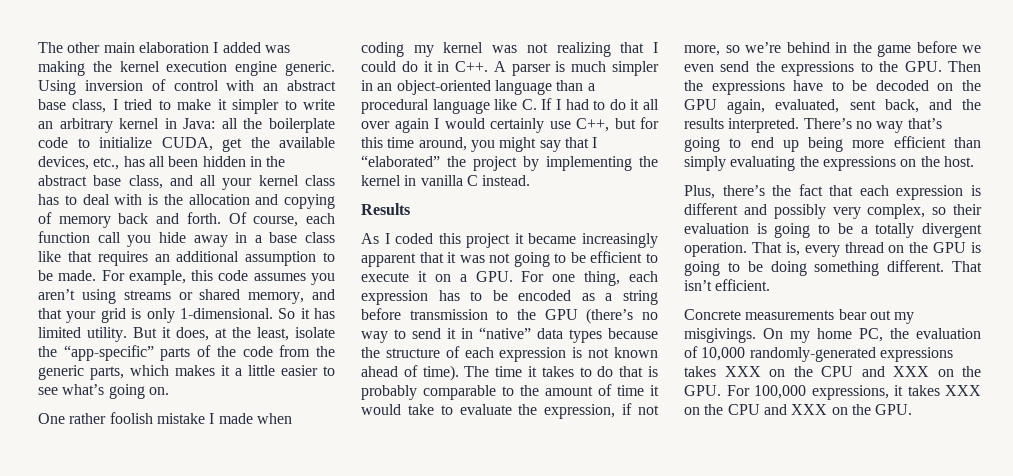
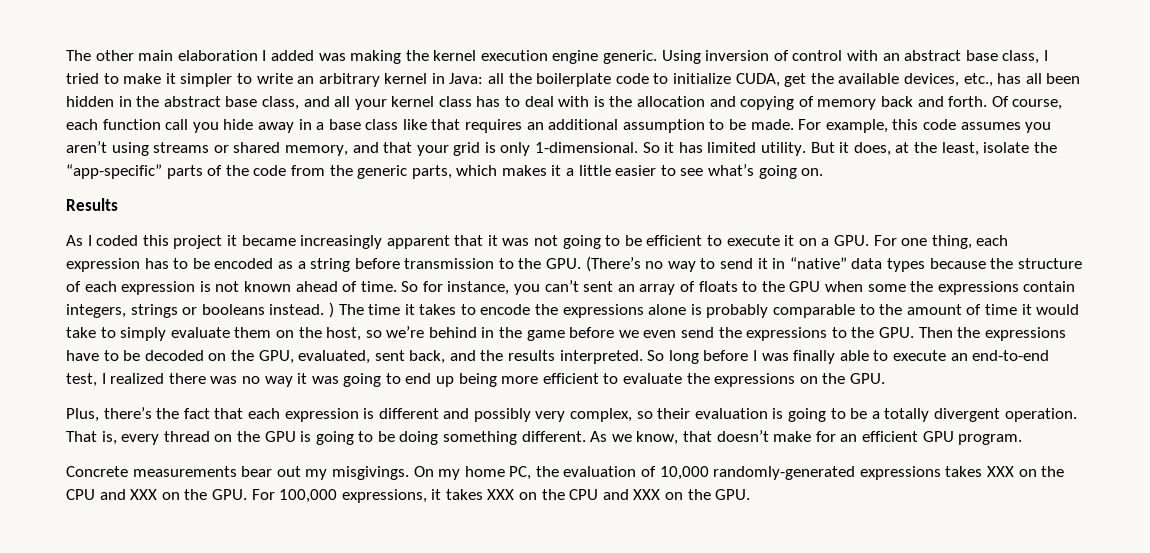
- One rather foolish mistake I made when coding my kernel was not realizing that I could do it in C++. A parser is much simpler in an object-oriented language than a procedural language like C. If I had to do it all over again I would certainly use C++, but for this time around, you might say that I “elaborated” the project by implementing the kernel in vanilla C instead.
- As I coded this project it became increasingly apparent that it was not going to be efficient to execute it on a GPU. For one thing, each expression has to be encoded as a string before transmission to the GPU (there’s no way to send it in “native” data types because the structure of each expression is not known ahead of time). The time it takes to do that is probably comparable to the amount of time it would take to evaluate the expression, if not more, so we’re behind in the game before we even send the expressions to the GPU. Then the expressions have to be decoded on the GPU again, evaluated, sent back, and the results interpreted.
+ As I coded this project it became increasingly apparent that it was not going to be efficient to execute it on a GPU. For one thing, each expression has to be encoded as a string before transmission to the GPU. (There’s no way to send it in “native” data types because the structure of each expression is not known ahead of time. So for instance, you can’t sent an array of floats to the GPU when some the expressions contain integers, strings or booleans instead. ) The time it takes to encode the expressions alone is probably comparable to the amount of time it would take to simply evaluate them on the host, so we’re behind in the game before we even send the expressions to the GPU. Then the expressions have to be decoded on the GPU, evaluated, sent back, and the results interpreted.
- There’s no way that’s going to end up being more efficient than simply evaluating the expressions on the host.
+ So long before I was finally able to execute an end-to-end test, I realized there was no way it was going to end up being more efficient to evaluate the expressions on the GPU.
- That isn’t efficient.
+ As we know, that doesn’t make for an efficient GPU program.

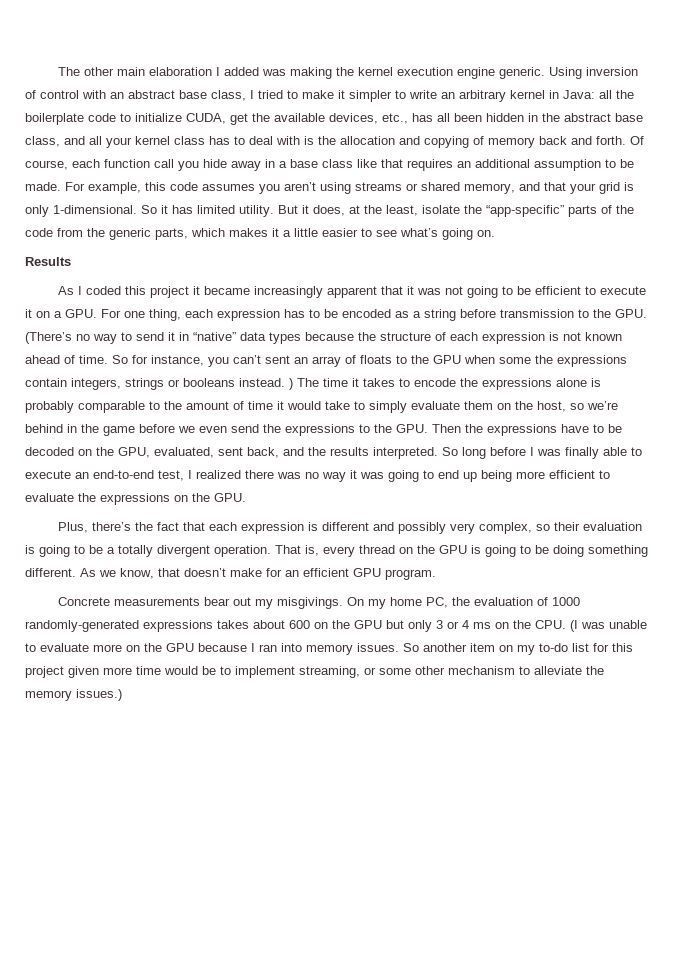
- On my home PC, the evaluation of 10,000 randomly-generated expressions takes XXX on the CPU and XXX on the GPU. For 100,000 expressions, it takes XXX on the CPU and XXX on the GPU.
+ On my home PC, the evaluation of 1000 randomly-generated expressions takes about 600 on the GPU but only 3 or 4 ms on the CPU. (I was unable to evaluate more on the GPU because I ran into memory issues. So another item on my to-do list for this project given more time would be to implement streaming, or some other mechanism to alleviate the memory issues.)

